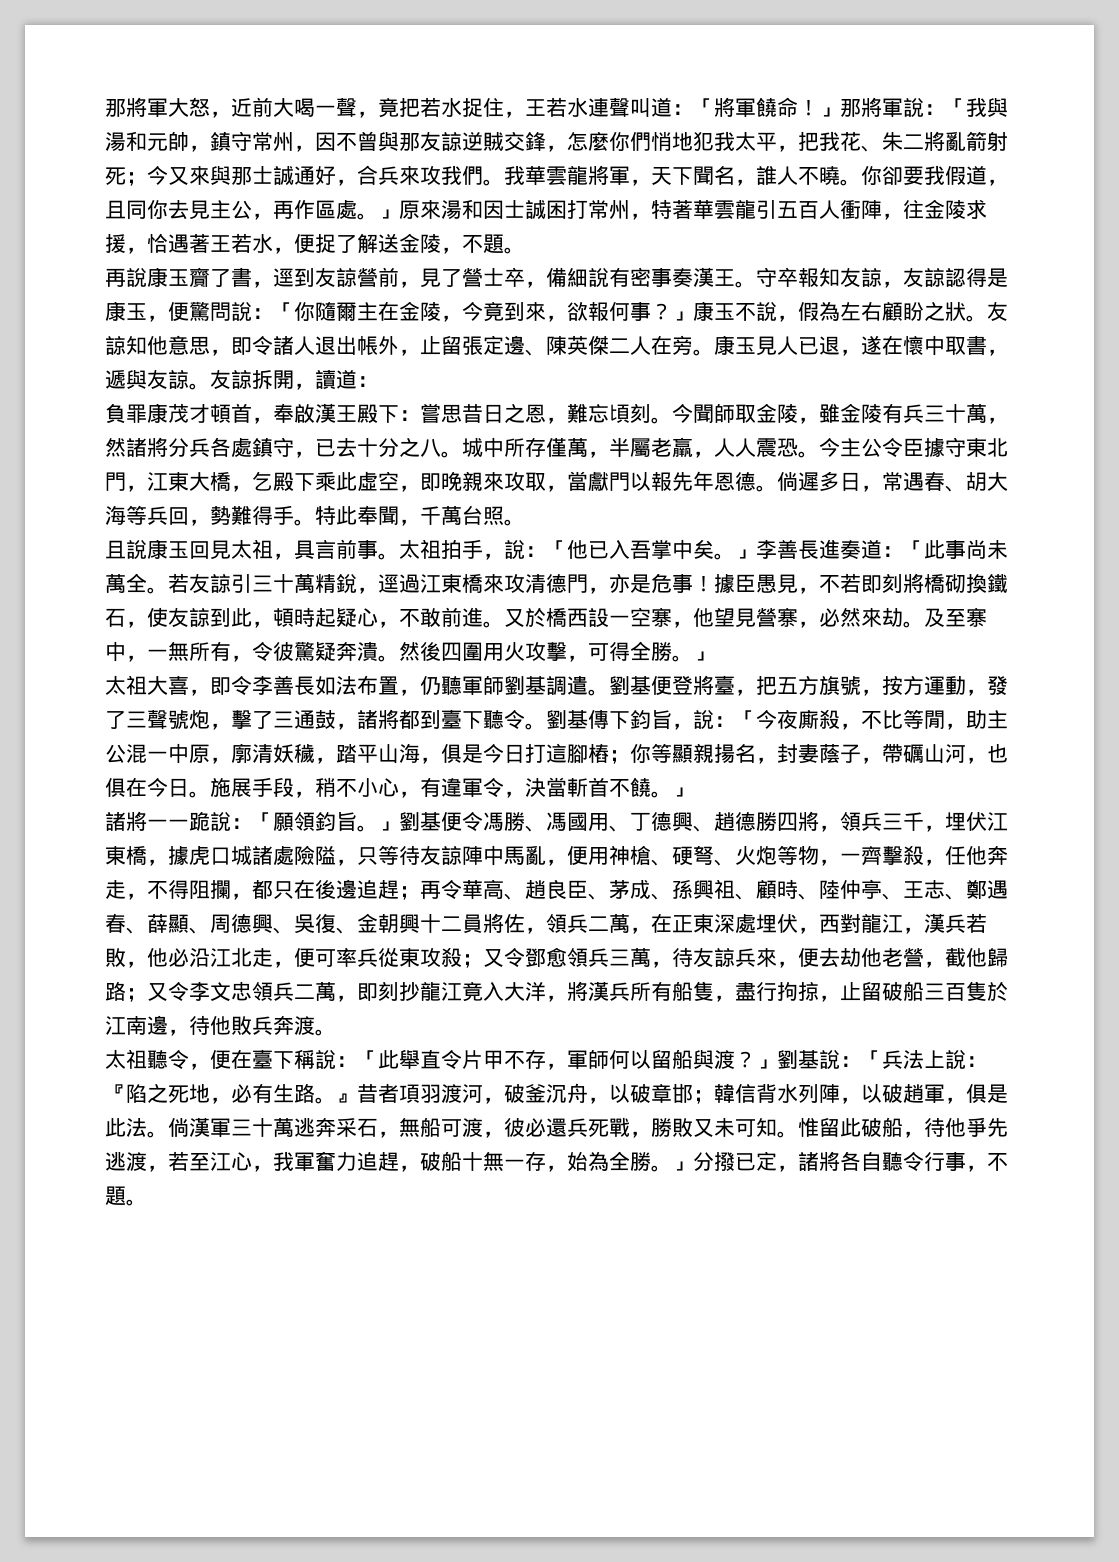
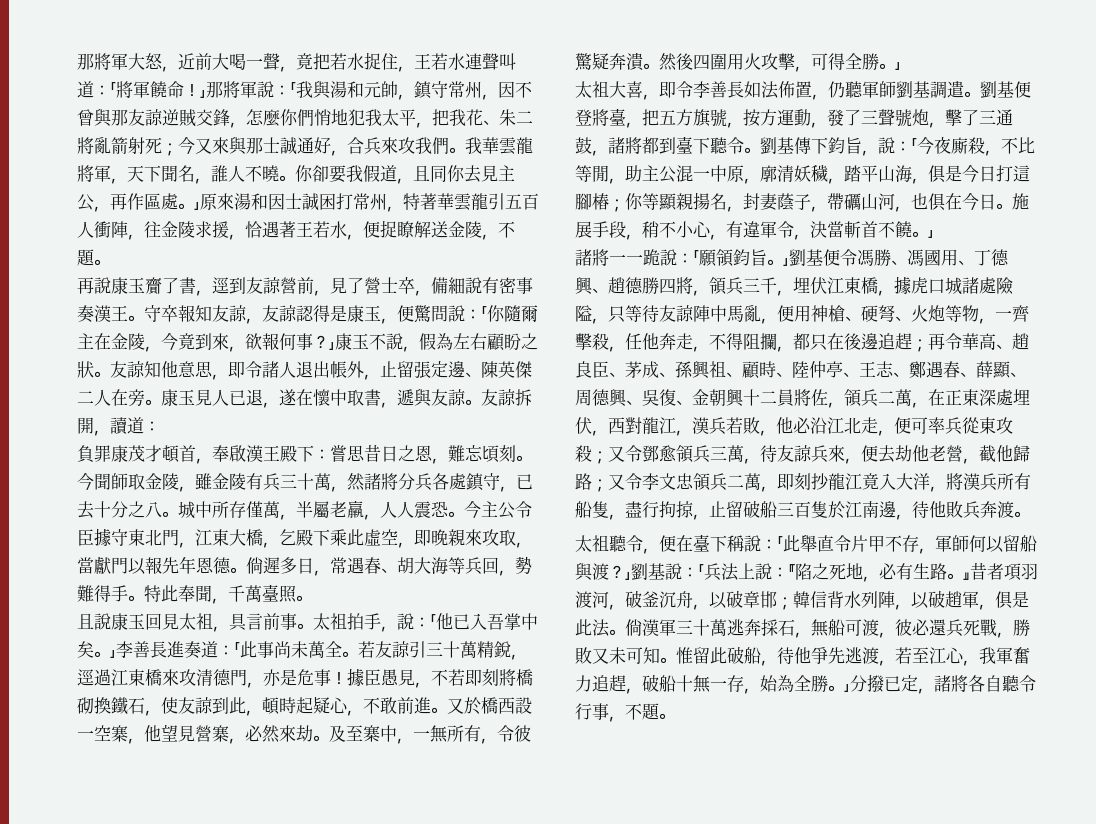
- 你卻要我假道，且同你去見主公，再作區處。」原來湯和因士誠困打常州，特著華雲龍引五百人衝陣，往金陵求援，恰遇著王若水，便捉了解送金陵，不題。
+ 你卻要我假道，且同你去見主公，再作區處。」原來湯和因士誠困打常州，特著華雲龍引五百人衝陣，往金陵求援，恰遇著王若水，便捉瞭解送金陵，不題。
- 特此奉聞，千萬台照。
+ 特此奉聞，千萬臺照。
- 太祖大喜，即令李善長如法布置，仍聽軍師劉基調遣。
+ 太祖大喜，即令李善長如法佈置，仍聽軍師劉基調遣。
- 倘漢軍三十萬逃奔采石，無船可渡，彼必還兵死戰，勝敗又未可知。
+ 倘漢軍三十萬逃奔採石，無船可渡，彼必還兵死戰，勝敗又未可知。

